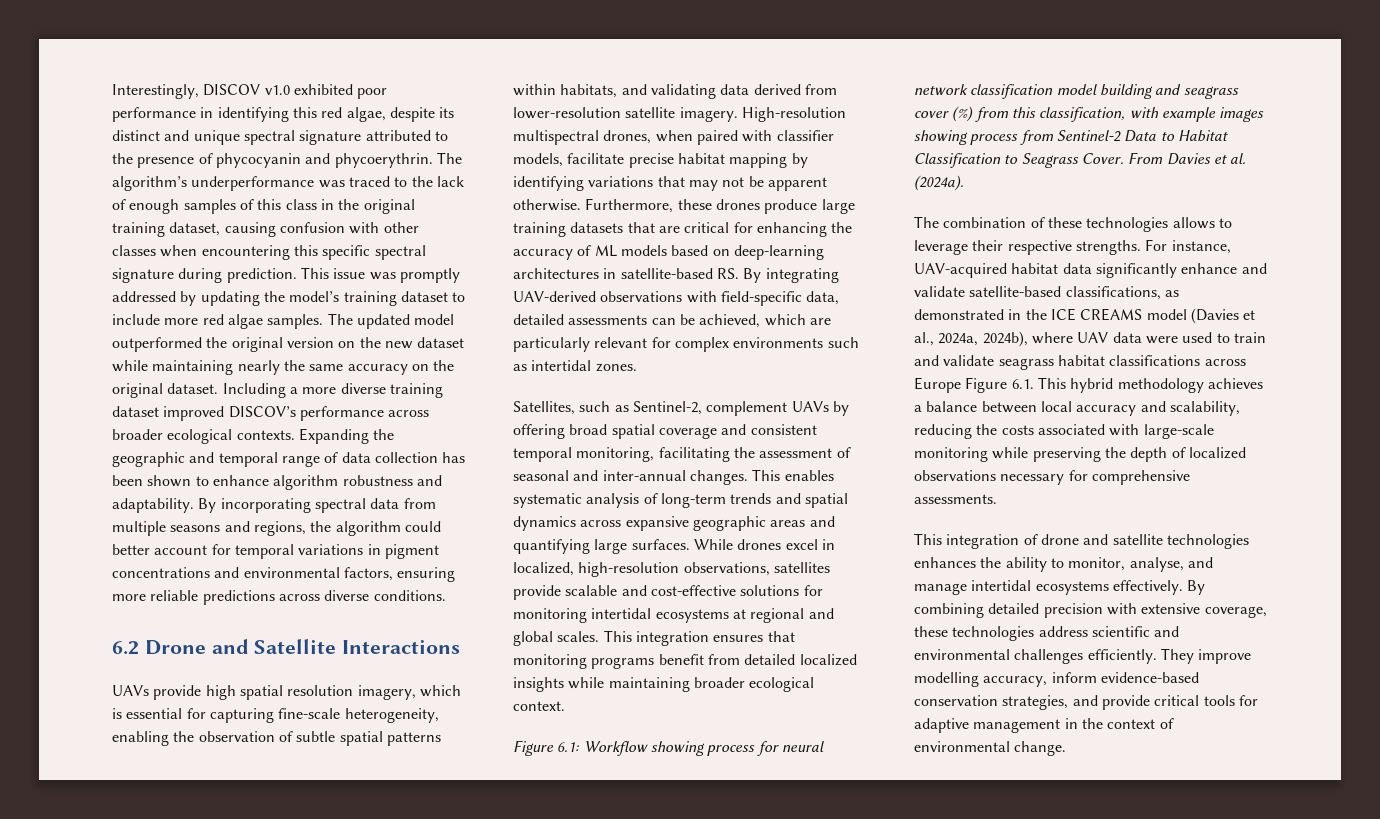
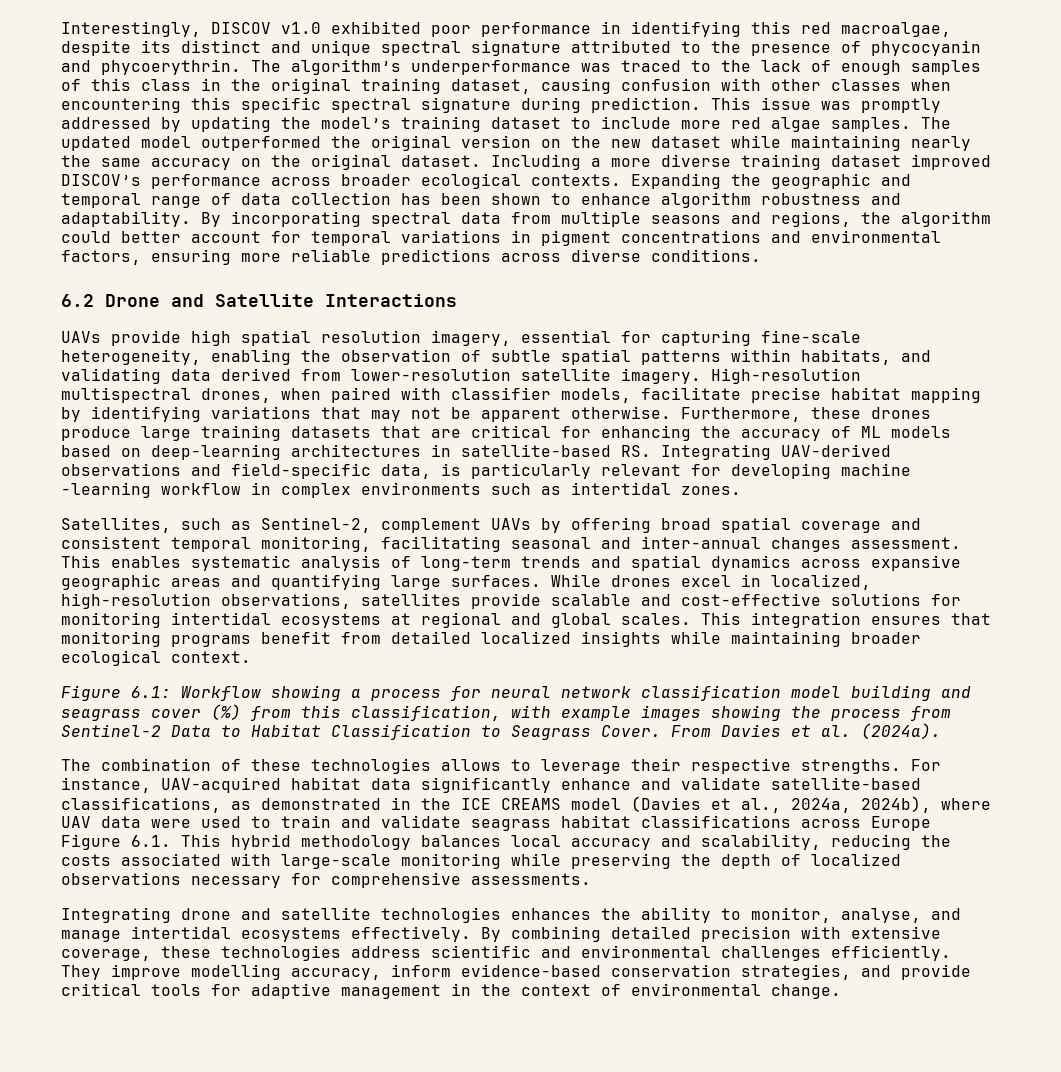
- Interestingly, DISCOV v1.0 exhibited poor performance in identifying this red algae, despite its distinct and unique spectral signature attributed to the presence of phycocyanin and phycoerythrin.
+ Interestingly, DISCOV v1.0 exhibited poor performance in identifying this red macroalgae, despite its distinct and unique spectral signature attributed to the presence of phycocyanin and phycoerythrin.
- UAVs provide high spatial resolution imagery, which is essential for capturing fine-scale heterogeneity, enabling the observation of subtle spatial patterns within habitats, and validating data derived from lower-resolution satellite imagery.
+ UAVs provide high spatial resolution imagery, essential for capturing fine-scale heterogeneity, enabling the observation of subtle spatial patterns within habitats, and validating data derived from lower-resolution satellite imagery.
- Furthermore, these drones produce large training datasets that are critical for enhancing the accuracy of ML models based on deep-learning architectures in satellite-based RS. By integrating UAV-derived observations with field-specific data, detailed assessments can be achieved, which are particularly relevant for complex environments such as intertidal zones.
+ Furthermore, these drones produce large training datasets that are critical for enhancing the accuracy of ML models based on deep-learning architectures in satellite-based RS. Integrating UAV-derived observations and field-specific data, is particularly relevant for developing machine -learning workflow in complex environments such as intertidal zones.
- Satellites, such as Sentinel-2, complement UAVs by offering broad spatial coverage and consistent temporal monitoring, facilitating the assessment of seasonal and inter-annual changes.
+ Satellites, such as Sentinel-2, complement UAVs by offering broad spatial coverage and consistent temporal monitoring, facilitating seasonal and inter-annual changes assessment.
- Figure 6.1: Workflow showing process for neural network classification model building and seagrass cover (%) from this classification, with example images showing process from Sentinel-2 Data to Habitat Classification to Seagrass Cover.
+ Figure 6.1: Workflow showing a process for neural network classification model building and seagrass cover (%) from this classification, with example images showing the process from Sentinel-2 Data to Habitat Classification to Seagrass Cover.
- For instance, UAV-acquired habitat data significantly enhance and validate satellite-based classifications, as demonstrated in the ICE CREAMS model (Davies et al., 2024a, 2024b), where UAV data were used to train and validate seagrass habitat classifications across Europe Figure 6.1. This hybrid methodology achieves a balance between local accuracy and scalability, reducing the costs associated with large-scale monitoring while preserving the depth of localized observations necessary for comprehensive assessments.
+ For instance, UAV-acquired habitat data significantly enhance and validate satellite-based classifications, as demonstrated in the ICE CREAMS model (Davies et al., 2024a, 2024b), where UAV data were used to train and validate seagrass habitat classifications across Europe Figure 6.1. This hybrid methodology balances local accuracy and scalability, reducing the costs associated with large-scale monitoring while preserving the depth of localized observations necessary for comprehensive assessments.
- This integration of drone and satellite technologies enhances the ability to monitor, analyse, and manage intertidal ecosystems effectively.
+ Integrating drone and satellite technologies enhances the ability to monitor, analyse, and manage intertidal ecosystems effectively.

